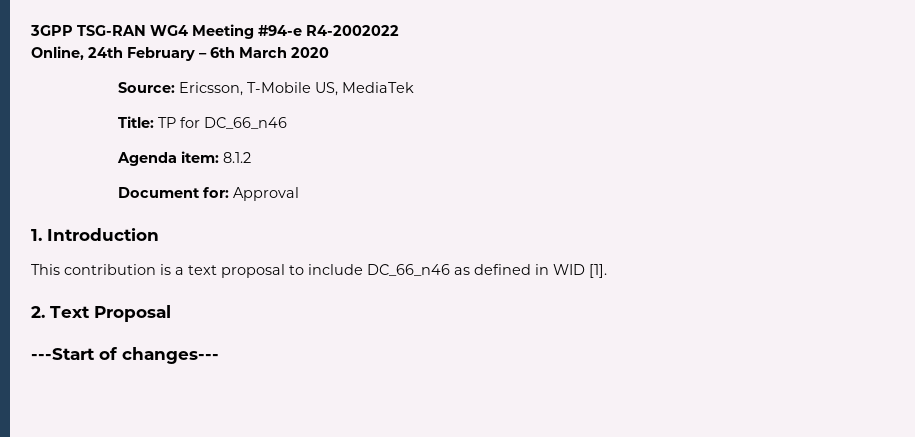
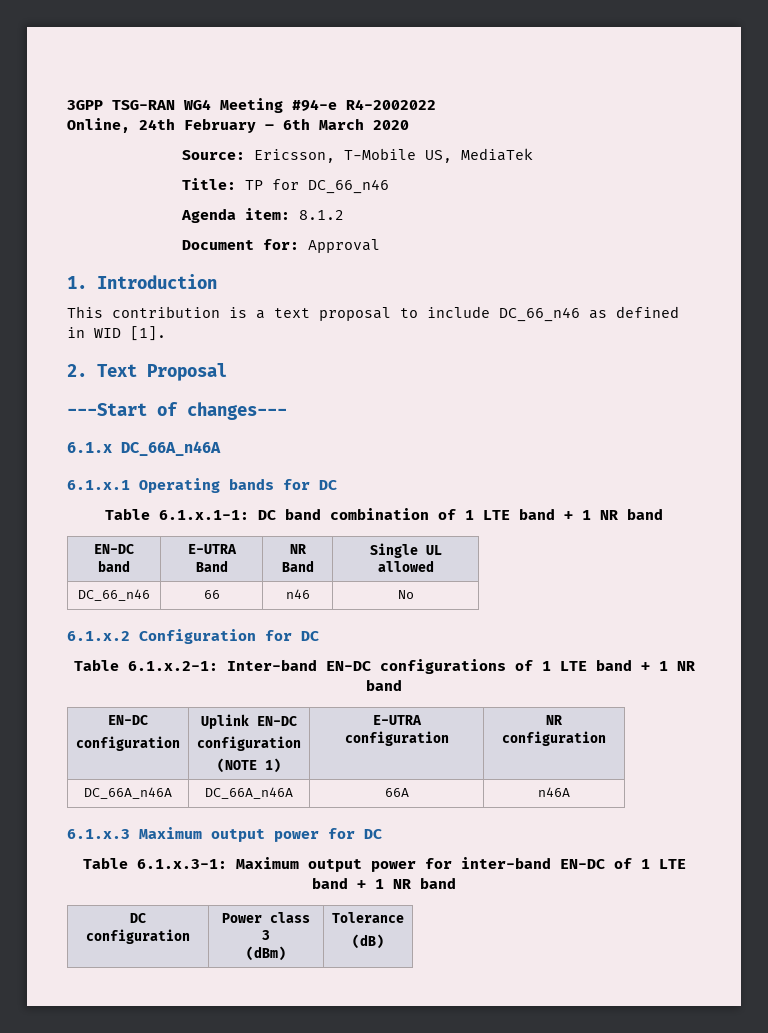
+ 6.1.x DC_66A_n46A
+ 6.1.x.1 Operating bands for DC
+ Table 6.1.x.1-1: DC band combination of 1 LTE band + 1 NR band
+ EN-DC band | E-UTRA Band | NR Band | Single UL allowed
+ DC_66_n46 | 66 | n46 | No
+ 6.1.x.2 Configuration for DC
+ Table 6.1.x.2-1: Inter-band EN-DC configurations of 1 LTE band + 1 NR band
+ EN-DC
+ configuration | Uplink EN-DC
+ configuration
+ (NOTE 1) | E-UTRA configuration | NR configuration
+ DC_66A_n46A | DC_66A_n46A | 66A | n46A
+ 6.1.x.3 Maximum output power for DC
+ Table 6.1.x.3-1: Maximum output power for inter-band EN-DC of 1 LTE band + 1 NR band
+ DC configuration | Power class 3
+ (dBm) | Tolerance
+ (dB)

